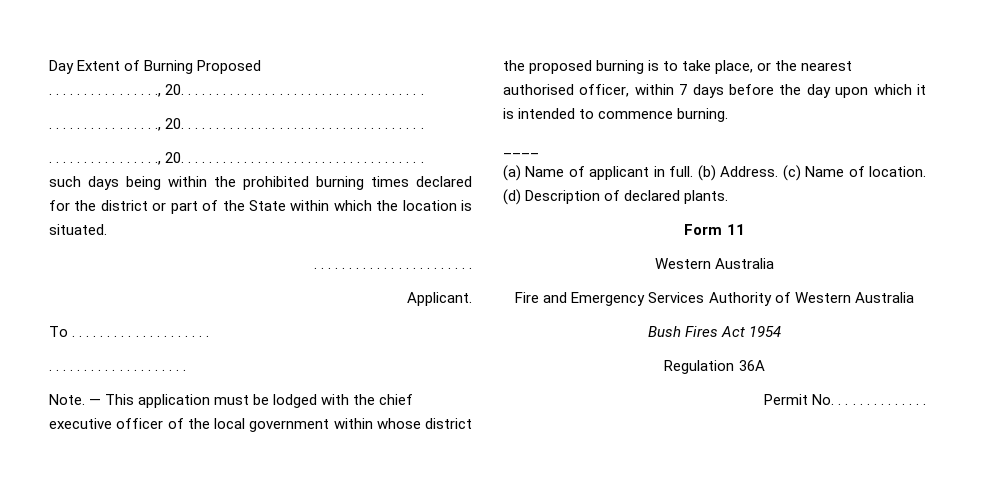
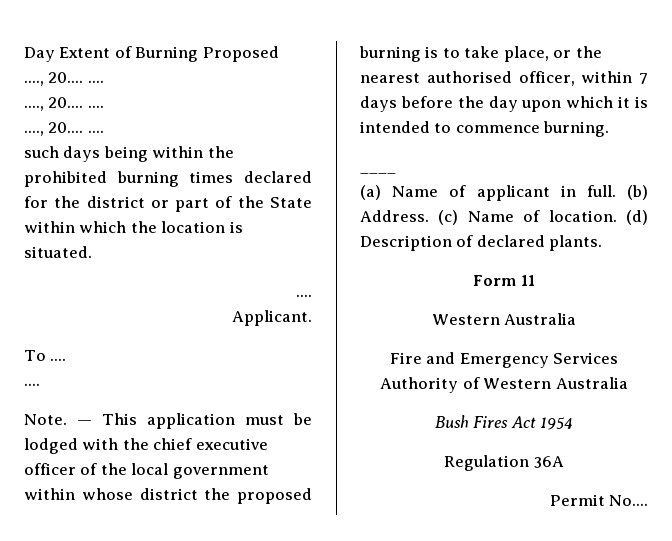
  Day Extent of Burning Proposed
- . . . . . . . . . . . . . . . ., 20. . . . . . . . . . . . . . . . . . . . . . . . . . . . . . . . . . .
- . . . . . . . . . . . . . . . ., 20. . . . . . . . . . . . . . . . . . . . . . . . . . . . . . . . . . .
- . . . . . . . . . . . . . . . ., 20. . . . . . . . . . . . . . . . . . . . . . . . . . . . . . . . . . .
+ ...., 20.... ....
+ ...., 20.... ....
+ ...., 20.... ....
  such days being within the prohibited burning times declared for the district or part of the State within which the location is situated.
- . . . . . . . . . . . . . . . . . . . . . . .
+ ....
  Applicant.
- To . . . . . . . . . . . . . . . . . . . .
- . . . . . . . . . . . . . . . . . . . .
+ To ....
+ ....
- Permit No. . . . . . . . . . . . . .
+ Permit No....

